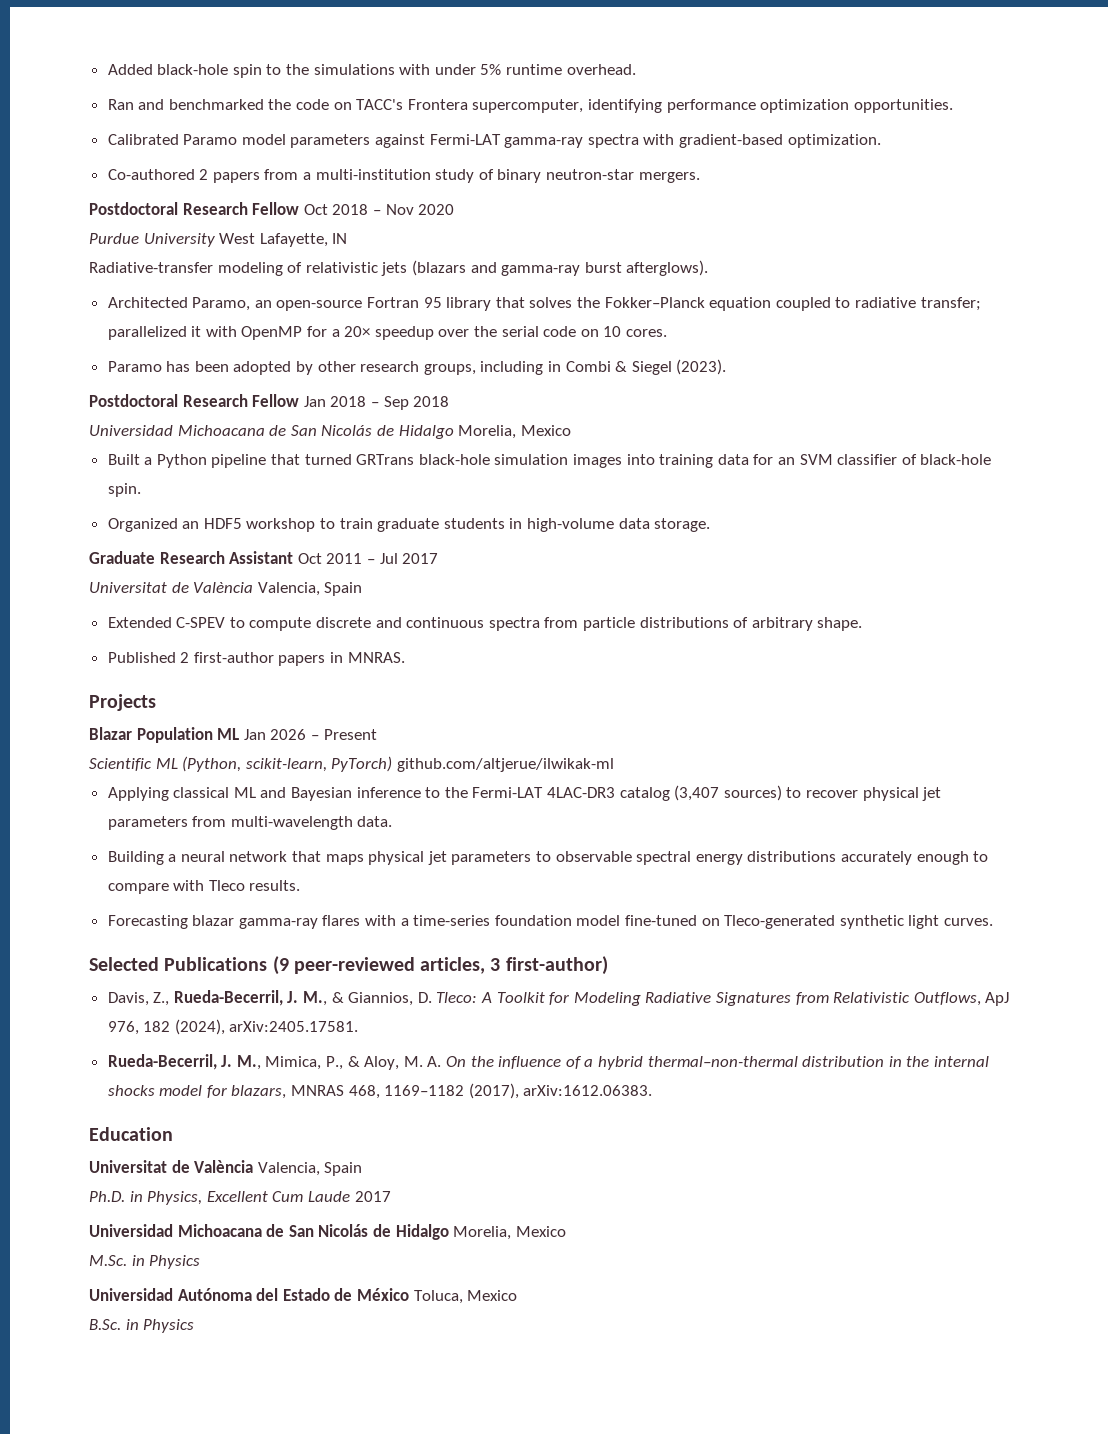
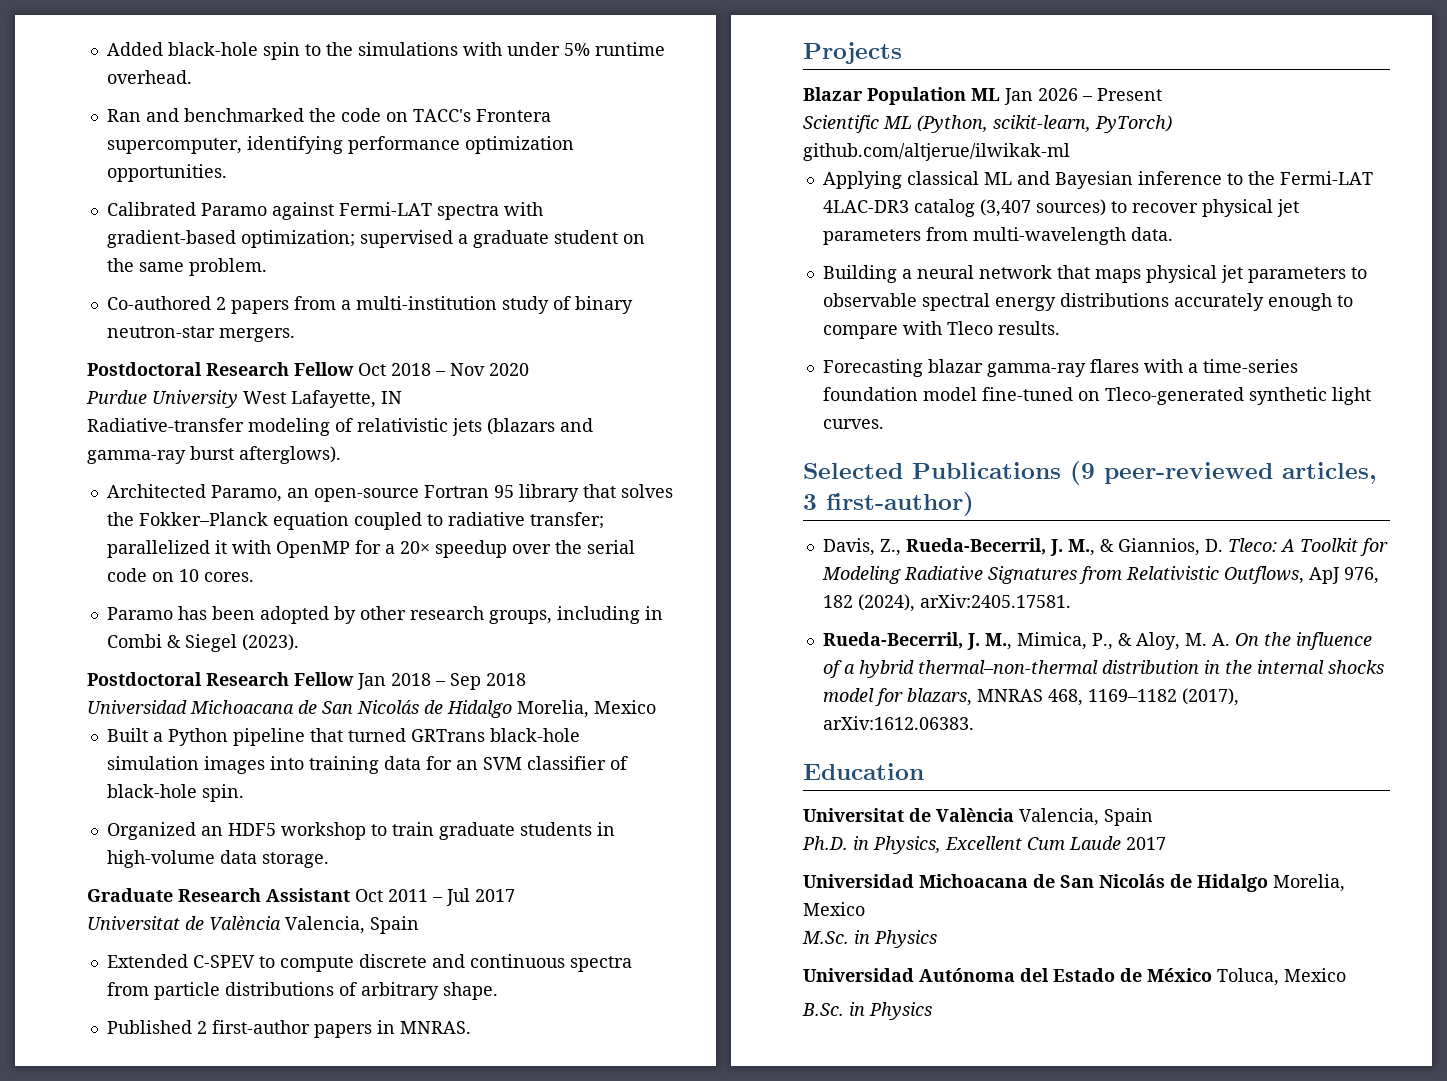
- Calibrated Paramo model parameters against Fermi-LAT gamma-ray spectra with gradient-based optimization.
+ Calibrated Paramo against Fermi-LAT spectra with gradient-based optimization; supervised a graduate student on the same problem.

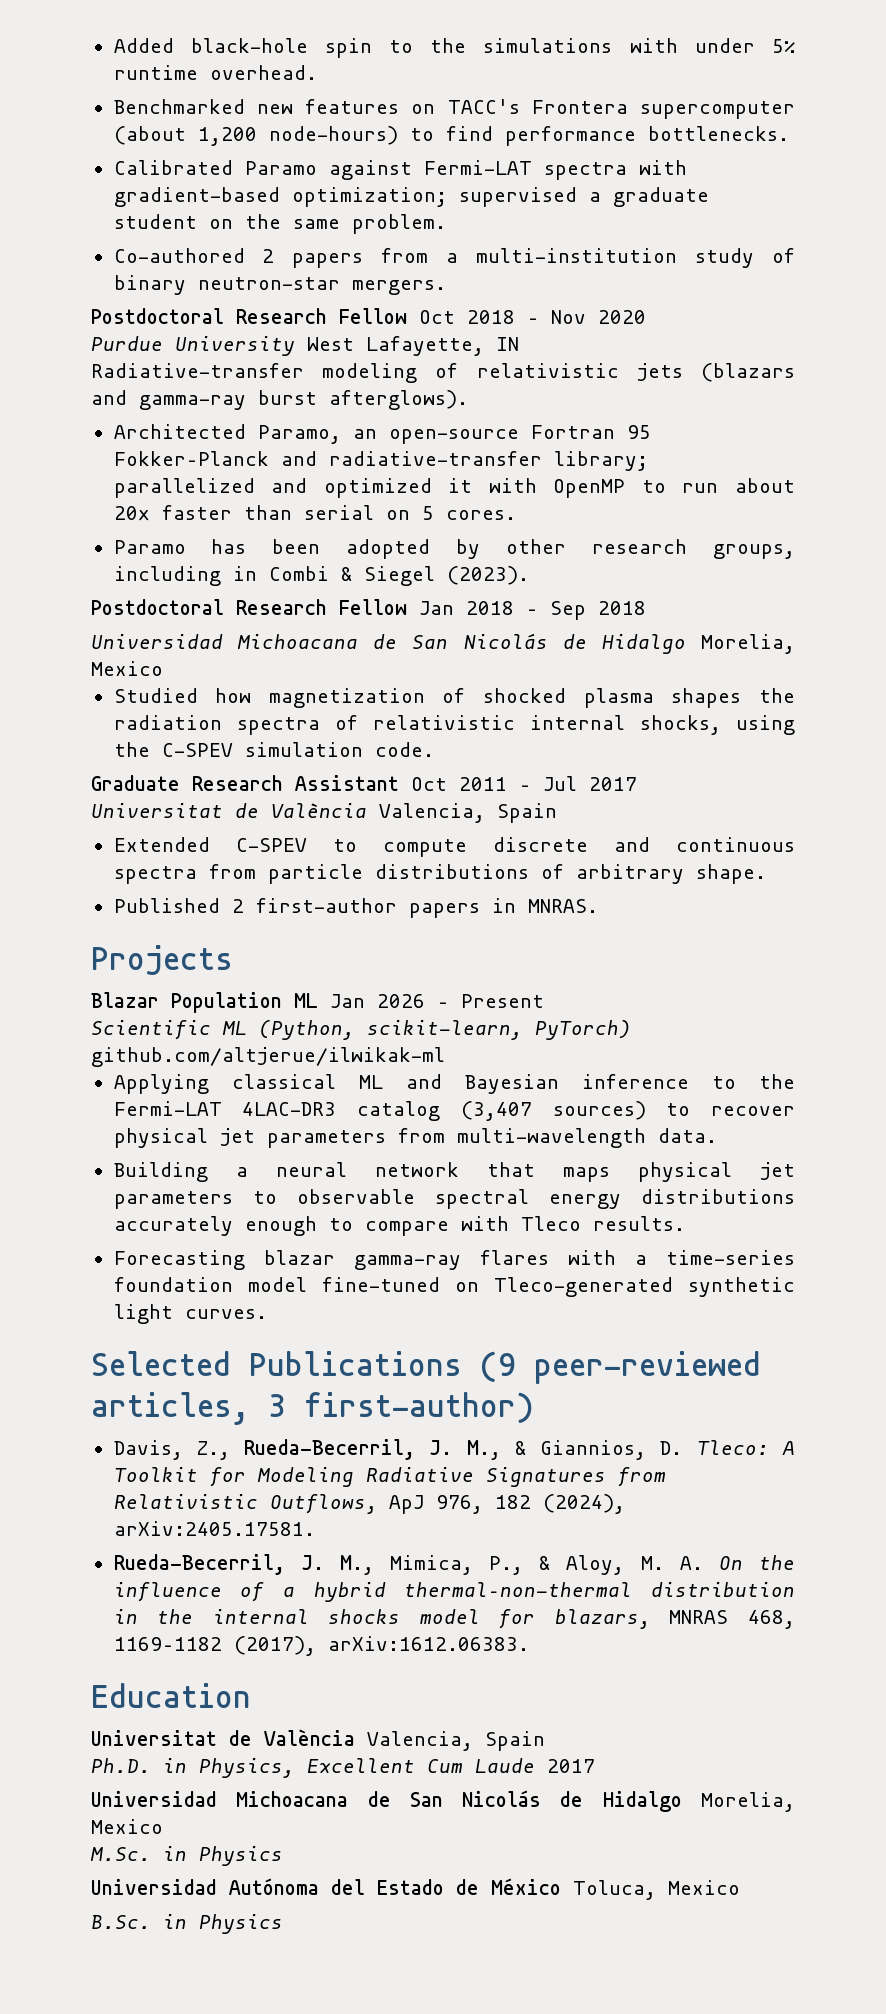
- Ran and benchmarked the code on TACC's Frontera supercomputer, identifying performance optimization opportunities.
+ Benchmarked new features on TACC's Frontera supercomputer (about 1,200 node-hours) to find performance bottlenecks.
- Architected Paramo, an open-source Fortran 95 library that solves the Fokker–Planck equation coupled to radiative transfer; parallelized it with OpenMP for a 20× speedup over the serial code on 10 cores.
+ Architected Paramo, an open-source Fortran 95 Fokker–Planck and radiative-transfer library; parallelized and optimized it with OpenMP to run about 20× faster than serial on 5 cores.
- Built a Python pipeline that turned GRTrans black-hole simulation images into training data for an SVM classifier of black-hole spin.
- Organized an HDF5 workshop to train graduate students in high-volume data storage.
+ Studied how magnetization of shocked plasma shapes the radiation spectra of relativistic internal shocks, using the C-SPEV simulation code.

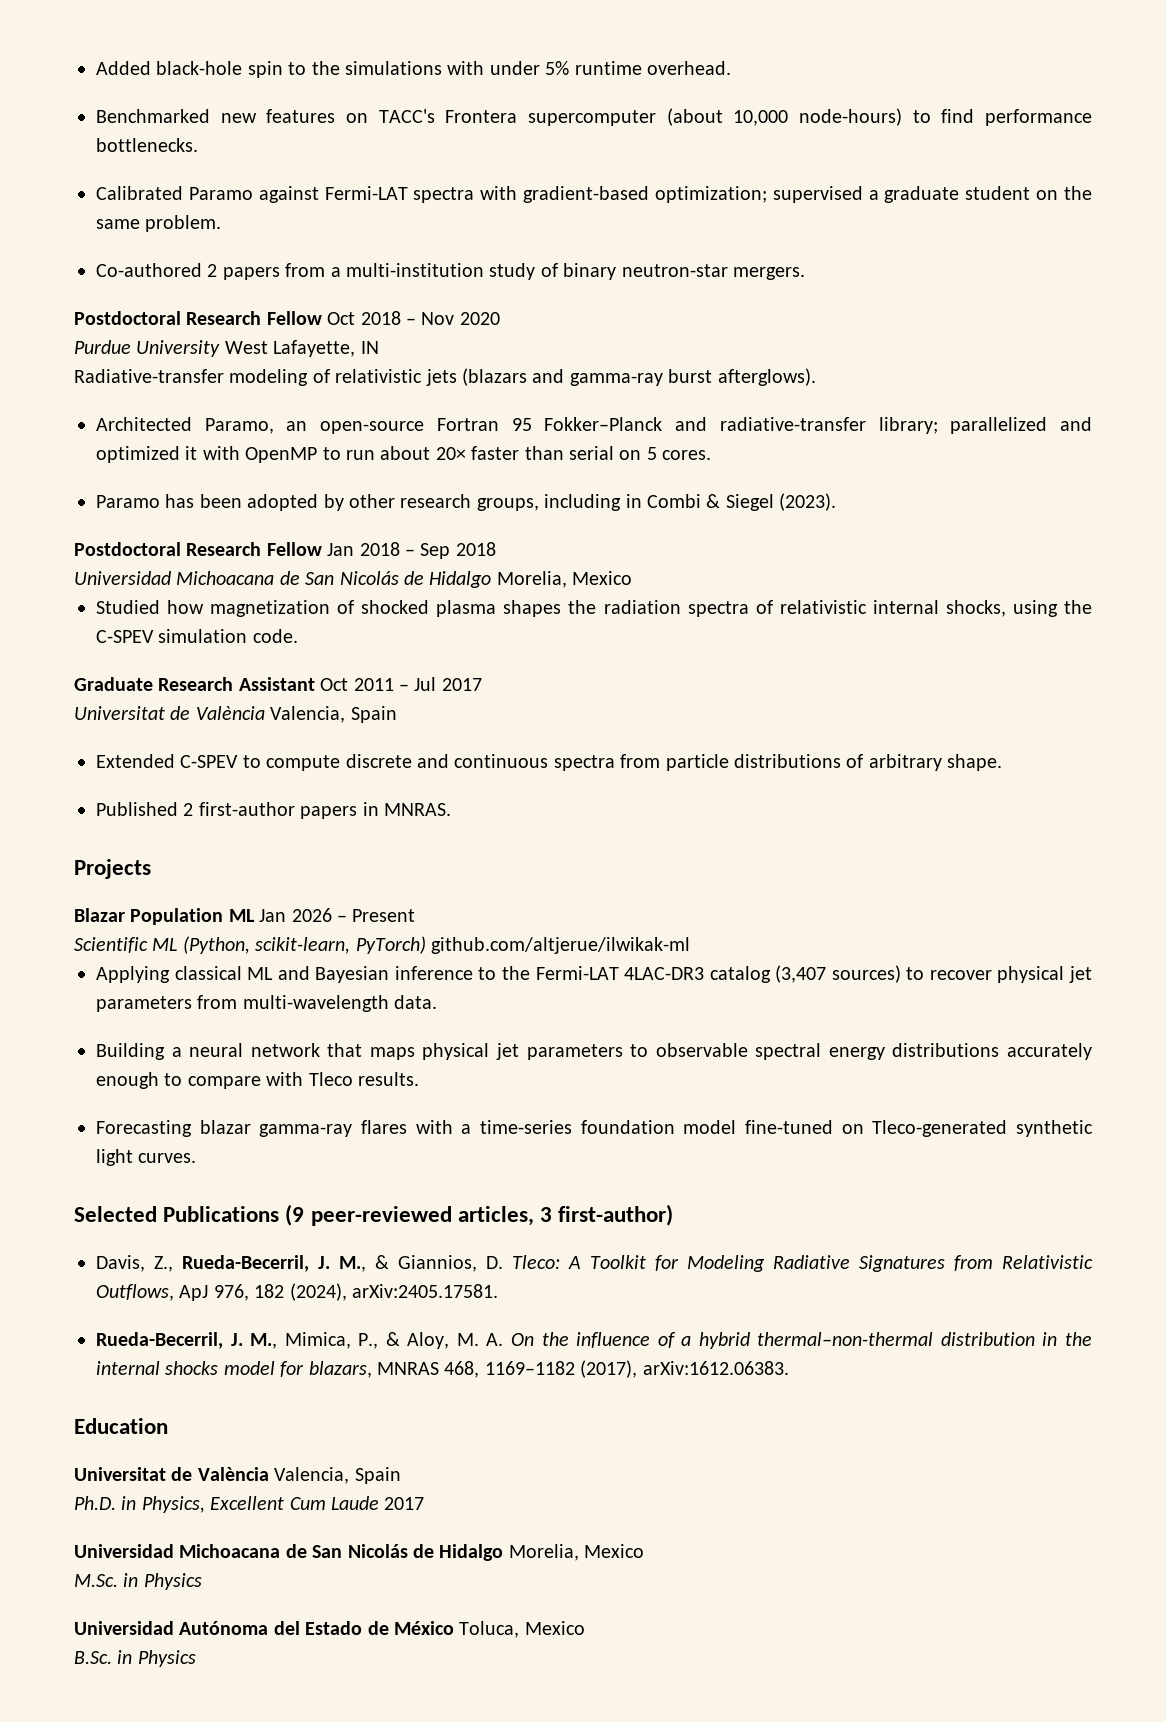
- Benchmarked new features on TACC's Frontera supercomputer (about 1,200 node-hours) to find performance bottlenecks.
+ Benchmarked new features on TACC's Frontera supercomputer (about 10,000 node-hours) to find performance bottlenecks.

